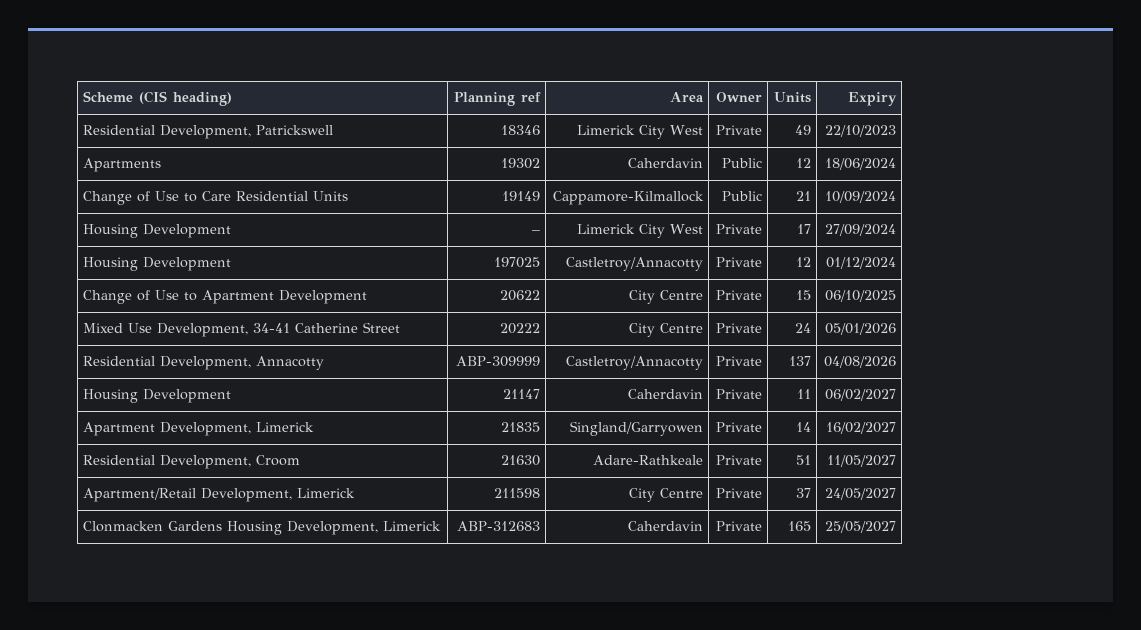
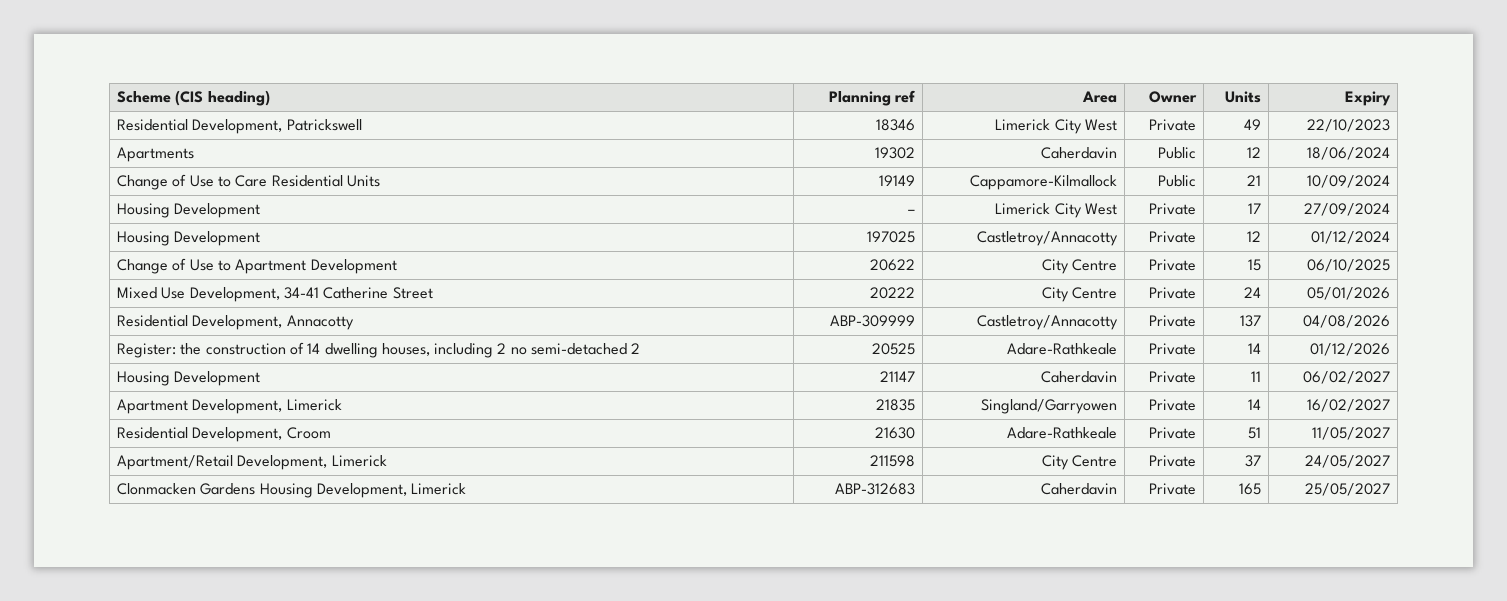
+ Register: the construction of 14 dwelling houses, including 2 no semi-detached 2 | 20525 | Adare-Rathkeale | Private | 14 | 01/12/2026

